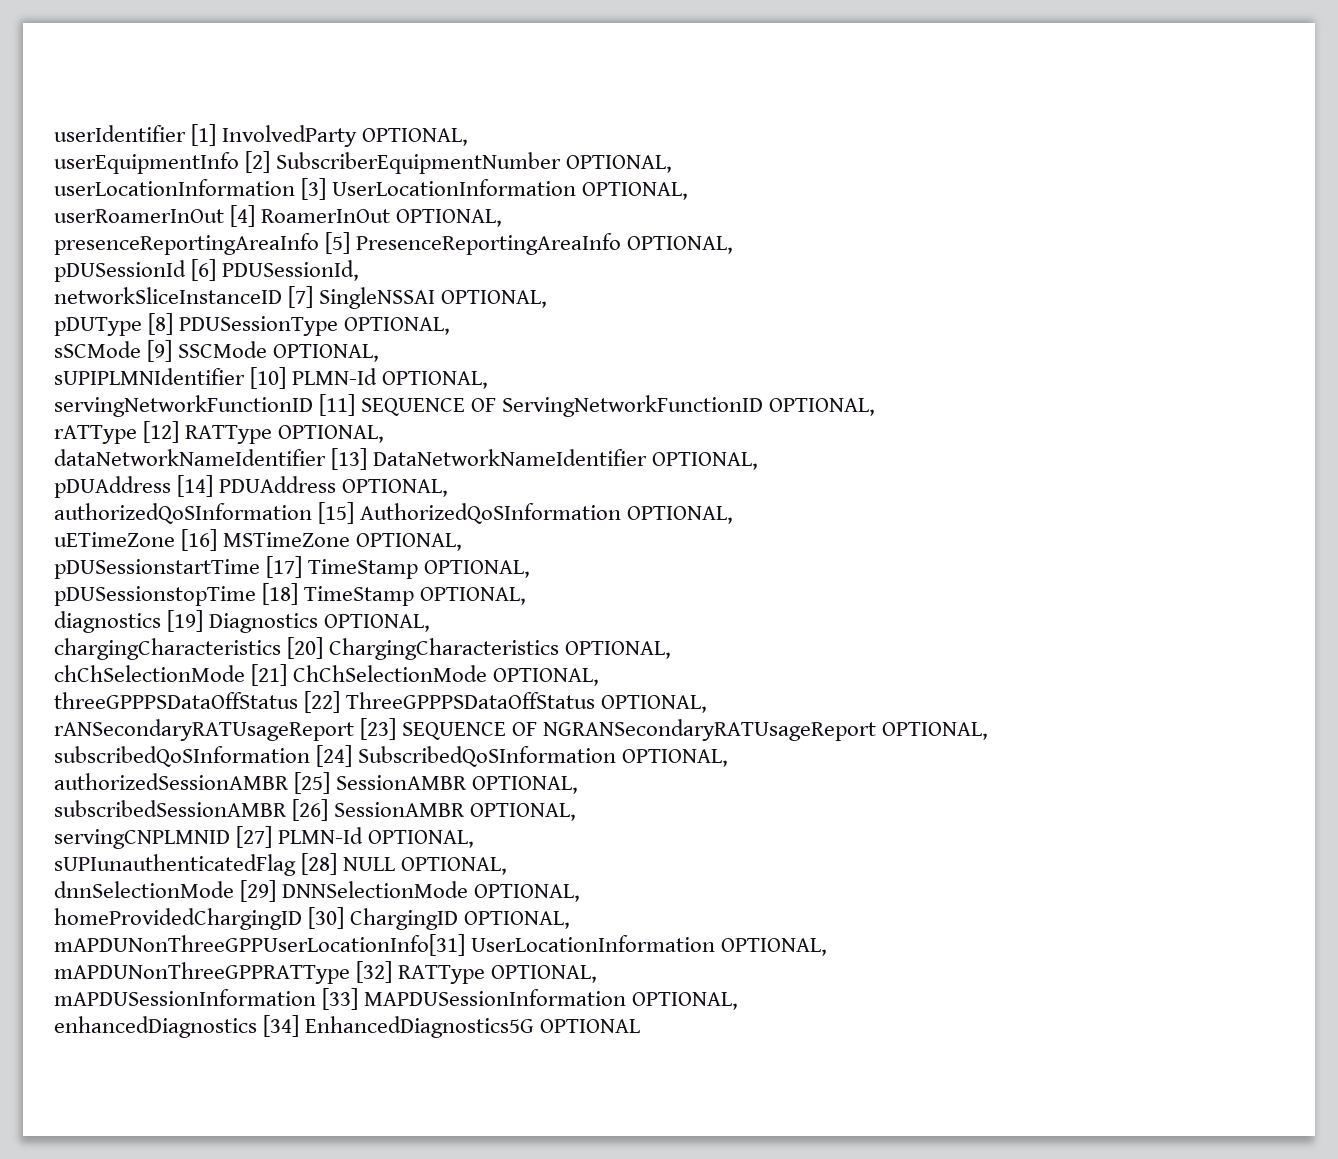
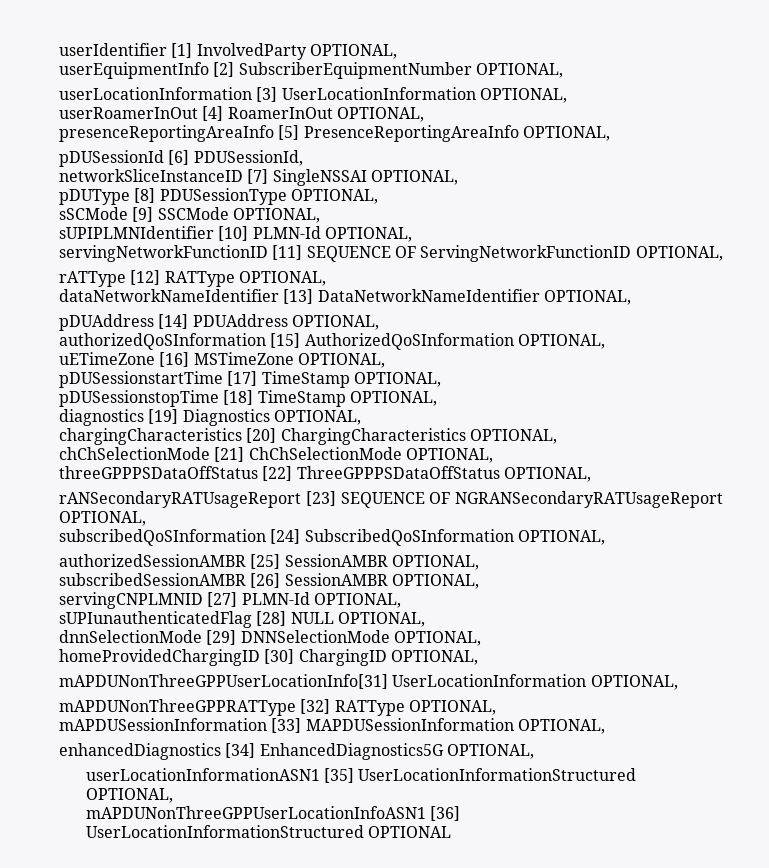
- enhancedDiagnostics [34] EnhancedDiagnostics5G OPTIONAL
+ enhancedDiagnostics [34] EnhancedDiagnostics5G OPTIONAL,
+ userLocationInformationASN1 [35] UserLocationInformationStructured OPTIONAL,
+ mAPDUNonThreeGPPUserLocationInfoASN1 [36] UserLocationInformationStructured OPTIONAL

